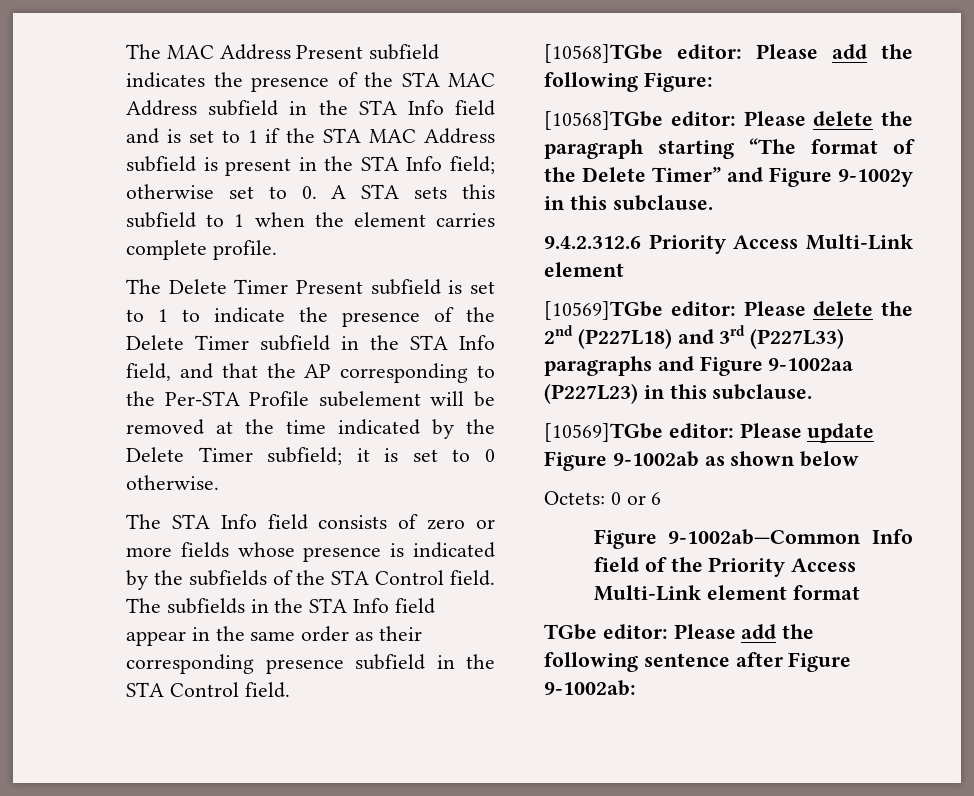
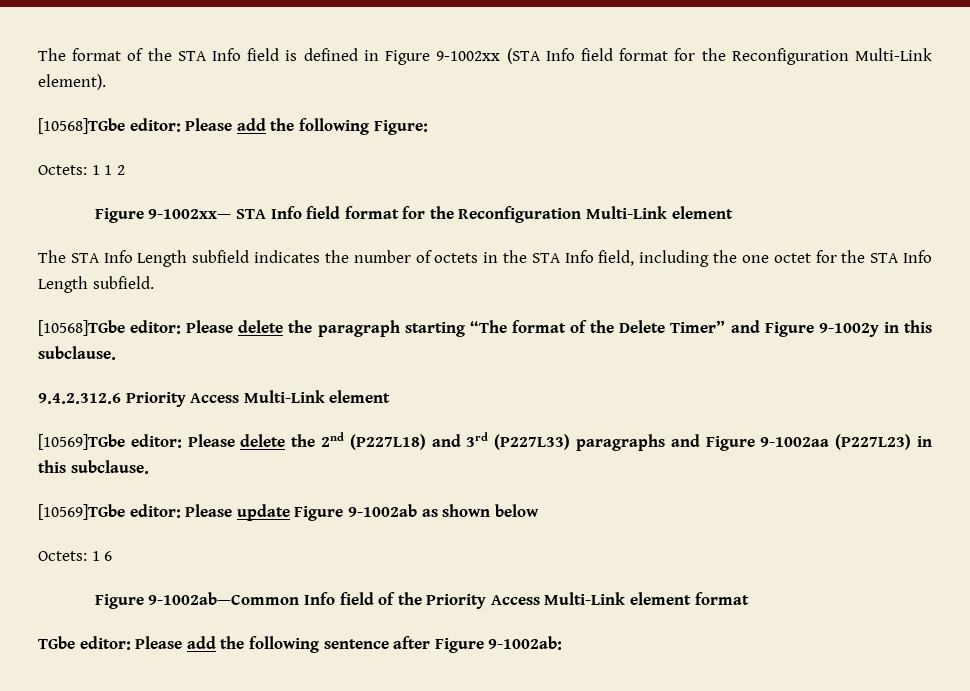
- The MAC Address Present subfield indicates the presence of the STA MAC Address subfield in the STA Info field and is set to 1 if the STA MAC Address subfield is present in the STA Info field; otherwise set to 0. A STA sets this subfield to 1 when the element carries complete profile.
- The Delete Timer Present subfield is set to 1 to indicate the presence of the Delete Timer subfield in the STA Info field, and that the AP corresponding to the Per-STA Profile subelement will be removed at the time indicated by the Delete Timer subfield; it is set to 0 otherwise.
- The STA Info field consists of zero or more fields whose presence is indicated by the subfields of the STA Control field. The subfields in the STA Info field appear in the same order as their corresponding presence subfield in the STA Control field.
+ The format of the STA Info field is defined in Figure 9-1002xx (STA Info field format for the Reconfiguration Multi-Link element).
+ Octets: 1 1 2
+ Figure 9-1002xx— STA Info field format for the Reconfiguration Multi-Link element
+ The STA Info Length subfield indicates the number of octets in the STA Info field, including the one octet for the STA Info Length subfield.
- Octets: 0 or 6
+ Octets: 1 6

